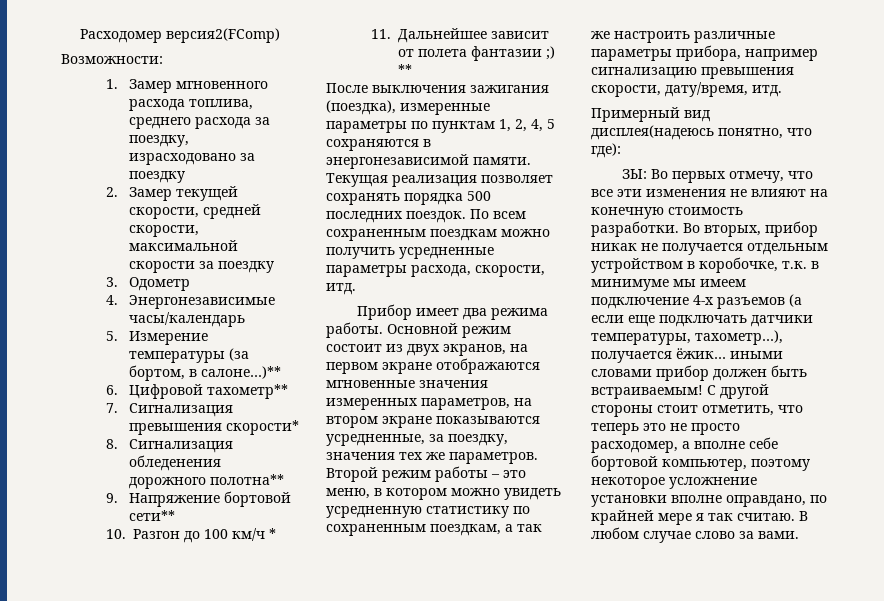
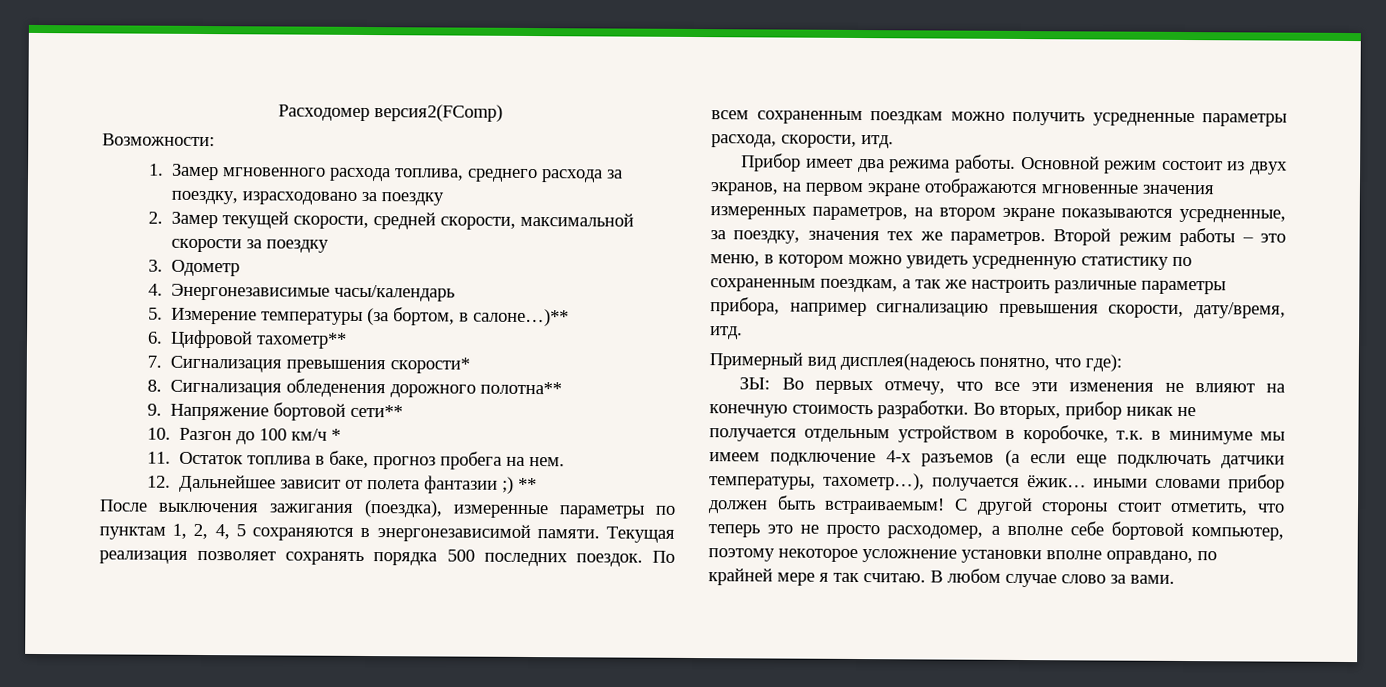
- 11. Дальнейшее зависит от полета фантазии ;) **
+ 11. Остаток топлива в баке, прогноз пробега на нем.
+ 12. Дальнейшее зависит от полета фантазии ;) **

